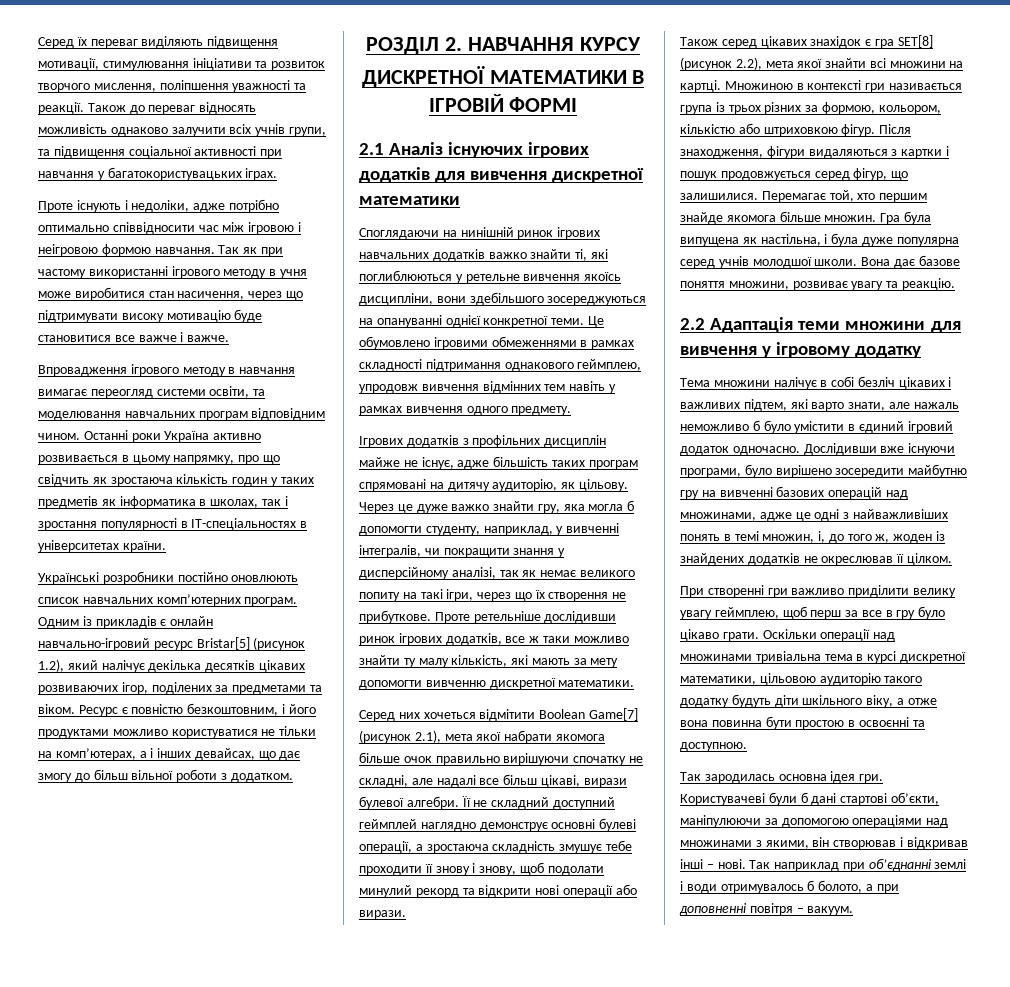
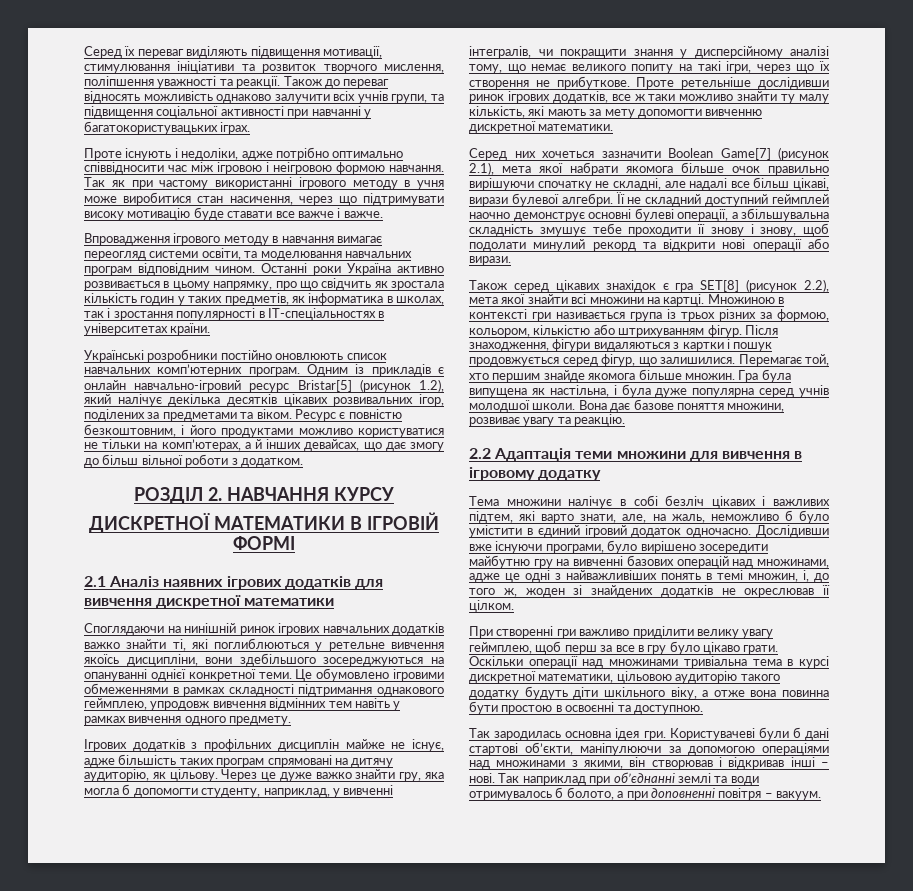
- Також до переваг відносять можливість однаково залучити всіх учнів групи, та підвищення соціальної активності при навчання у багатокористувацьких іграх.
+ Також до переваг відносять можливість однаково залучити всіх учнів групи, та підвищення соціальної активності при навчанні у багатокористувацьких іграх.
- Так як при частому використанні ігрового методу в учня може виробитися стан насичення, через що підтримувати високу мотивацію буде становитися все важче і важче.
+ Так як при частому використанні ігрового методу в учня може виробитися стан насичення, через що підтримувати високу мотивацію буде ставати все важче і важче.
- Останні роки Україна активно розвивається в цьому напрямку, про що свідчить як зростаюча кількість годин у таких предметів як інформатика в школах, так і зростання популярності в IT-спеціальностях в університетах країни.
+ Останні роки Україна активно розвивається в цьому напрямку, про що свідчить як зростала кількість годин у таких предметів, як інформатика в школах, так і зростання популярності в IT-спеціальностях в університетах країни.
- Одним із прикладів є онлайн навчально-ігровий ресурс Bristar[5] (рисунок 1.2), який налічує декілька десятків цікавих розвиваючих ігор, поділених за предметами та віком.
+ Одним із прикладів є онлайн навчально-ігровий ресурс Bristar[5] (рисунок 1.2), який налічує декілька десятків цікавих розвивальних ігор, поділених за предметами та віком.
- Ресурс є повністю безкоштовним, і його продуктами можливо користуватися не тільки на комп’ютерах, а і інших девайсах, що дає змогу до більш вільної роботи з додатком.
+ Ресурс є повністю безкоштовним, і його продуктами можливо користуватися не тільки на комп’ютерах, а й інших девайсах, що дає змогу до більш вільної роботи з додатком.
- 2.1 Аналіз існуючих ігрових додатків для вивчення дискретної математики
+ 2.1 Аналіз наявних ігрових додатків для вивчення дискретної математики
- Через це дуже важко знайти гру, яка могла б допомогти студенту, наприклад, у вивченні інтегралів, чи покращити знання у дисперсійному аналізі, так як немає великого попиту на такі ігри, через що їх створення не прибуткове.
+ Через це дуже важко знайти гру, яка могла б допомогти студенту, наприклад, у вивченні інтегралів, чи покращити знання у дисперсійному аналізі тому, що немає великого попиту на такі ігри, через що їх створення не прибуткове.
- Серед них хочеться відмітити Boolean Game[7] (рисунок 2.1), мета якої набрати якомога більше очок правильно вирішуючи спочатку не складні, але надалі все більш цікаві, вирази булевої алгебри.
+ Серед них хочеться зазначити Boolean Game[7] (рисунок 2.1), мета якої набрати якомога більше очок правильно вирішуючи спочатку не складні, але надалі все більш цікаві, вирази булевої алгебри.
- Її не складний доступний геймплей наглядно демонструє основні булеві операції, а зростаюча складність змушує тебе проходити її знову і знову, щоб подолати минулий рекорд та відкрити нові операції або вирази.
+ Її не складний доступний геймплей наочно демонструє основні булеві операції, а збільшувальна складність змушує тебе проходити її знову і знову, щоб подолати минулий рекорд та відкрити нові операції або вирази.
- Множиною в контексті гри називається група із трьох різних за формою, кольором, кількістю або штриховкою фігур.
+ Множиною в контексті гри називається група із трьох різних за формою, кольором, кількістю або штрихуванням фігур.
- 2.2 Адаптація теми множини для вивчення у ігровому додатку
+ 2.2 Адаптація теми множини для вивчення в ігровому додатку
- Тема множини налічує в собі безліч цікавих і важливих підтем, які варто знати, але нажаль неможливо б було умістити в єдиний ігровий додаток одночасно.
+ Тема множини налічує в собі безліч цікавих і важливих підтем, які варто знати, але, на жаль, неможливо б було умістити в єдиний ігровий додаток одночасно.
- Дослідивши вже існуючи програми, було вирішено зосередити майбутню гру на вивченні базових операцій над множинами, адже це одні з найважливіших понять в темі множин, і, до того ж, жоден із знайдених додатків не окреслював її цілком.
+ Дослідивши вже існуючи програми, було вирішено зосередити майбутню гру на вивченні базових операцій над множинами, адже це одні з найважливіших понять в темі множин, і, до того ж, жоден зі знайдених додатків не окреслював її цілком.
- Так наприклад при об’єднанні землі і води отримувалось б болото, а при доповненні повітря – вакуум.
+ Так наприклад при об’єднанні землі та води отримувалось б болото, а при доповненні повітря – вакуум.

